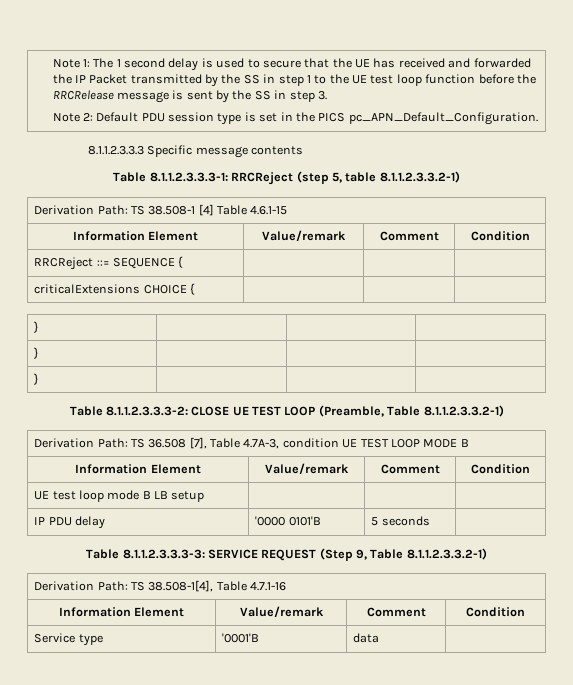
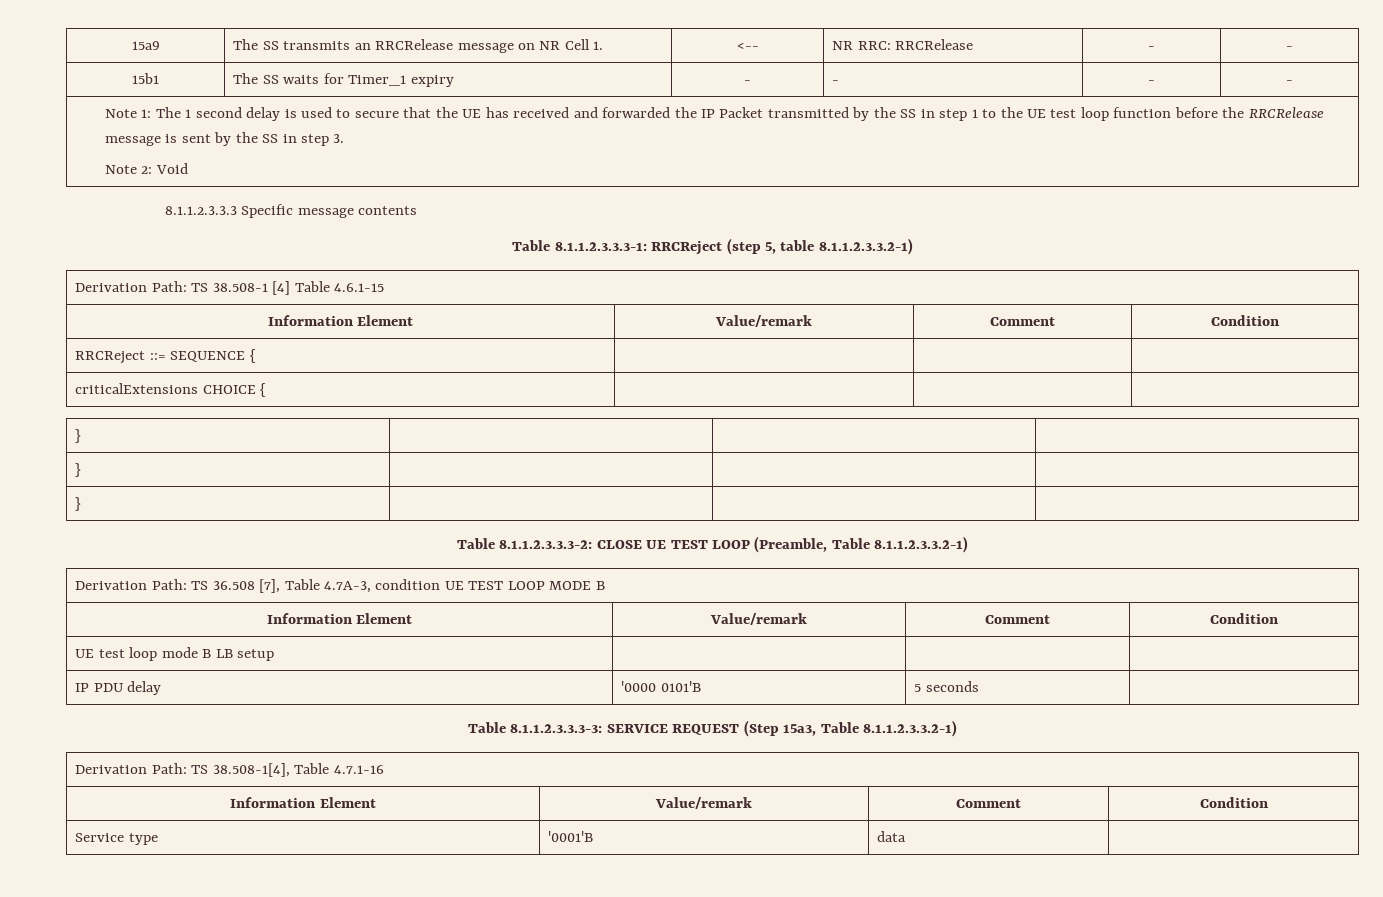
+ 15a9 | The SS transmits an RRCRelease message on NR Cell 1. | <-- | NR RRC: RRCRelease | - | -
+ 15b1 | The SS waits for Timer_1 expiry | - | - | - | -
- Note 2: Default PDU session type is set in the PICS pc_APN_Default_Configuration.
+ Note 2: Void
- Table 8.1.1.2.3.3.3-3: SERVICE REQUEST (Step 9, Table 8.1.1.2.3.3.2-1)
+ Table 8.1.1.2.3.3.3-3: SERVICE REQUEST (Step 15a3, Table 8.1.1.2.3.3.2-1)

